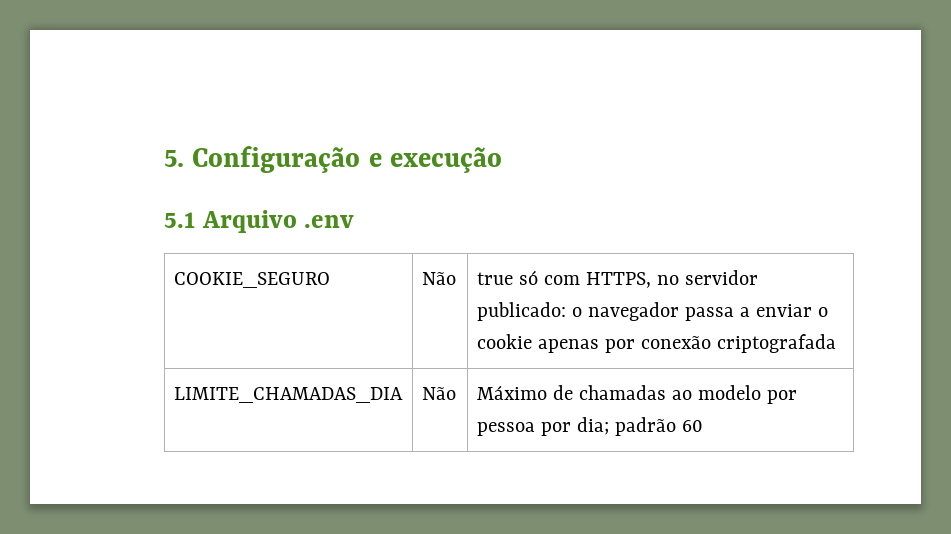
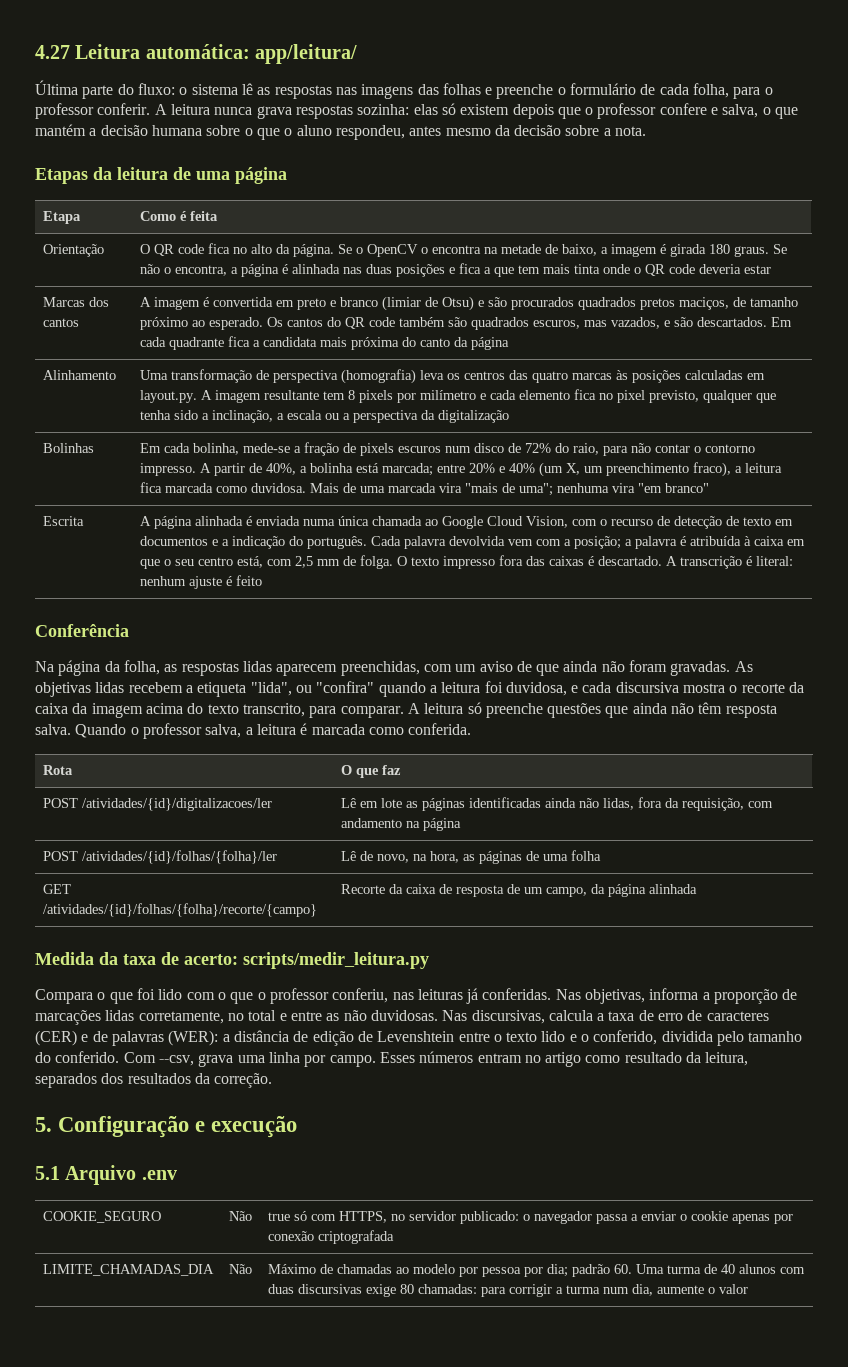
+ 4.27 Leitura automática: app/leitura/
+ Última parte do fluxo: o sistema lê as respostas nas imagens das folhas e preenche o formulário de cada folha, para o professor conferir. A leitura nunca grava respostas sozinha: elas só existem depois que o professor confere e salva, o que mantém a decisão humana sobre o que o aluno respondeu, antes mesmo da decisão sobre a nota.
+ Etapas da leitura de uma página
+ Etapa | Como é feita
+ Orientação | O QR code fica no alto da página. Se o OpenCV o encontra na metade de baixo, a imagem é girada 180 graus. Se não o encontra, a página é alinhada nas duas posições e fica a que tem mais tinta onde o QR code deveria estar
+ Marcas dos cantos | A imagem é convertida em preto e branco (limiar de Otsu) e são procurados quadrados pretos maciços, de tamanho próximo ao esperado. Os cantos do QR code também são quadrados escuros, mas vazados, e são descartados. Em cada quadrante fica a candidata mais próxima do canto da página
+ Alinhamento | Uma transformação de perspectiva (homografia) leva os centros das quatro marcas às posições calculadas em layout.py. A imagem resultante tem 8 pixels por milímetro e cada elemento fica no pixel previsto, qualquer que tenha sido a inclinação, a escala ou a perspectiva da digitalização
+ Bolinhas | Em cada bolinha, mede-se a fração de pixels escuros num disco de 72% do raio, para não contar o contorno impresso. A partir de 40%, a bolinha está marcada; entre 20% e 40% (um X, um preenchimento fraco), a leitura fica marcada como duvidosa. Mais de uma marcada vira "mais de uma"; nenhuma vira "em branco"
+ Escrita | A página alinhada é enviada numa única chamada ao Google Cloud Vision, com o recurso de detecção de texto em documentos e a indicação do português. Cada palavra devolvida vem com a posição; a palavra é atribuída à caixa em que o seu centro está, com 2,5 mm de folga. O texto impresso fora das caixas é descartado. A transcrição é literal: nenhum ajuste é feito
+ Conferência
+ Na página da folha, as respostas lidas aparecem preenchidas, com um aviso de que ainda não foram gravadas. As objetivas lidas recebem a etiqueta "lida", ou "confira" quando a leitura foi duvidosa, e cada discursiva mostra o recorte da caixa da imagem acima do texto transcrito, para comparar. A leitura só preenche questões que ainda não têm resposta salva. Quando o professor salva, a leitura é marcada como conferida.
+ Rota | O que faz
+ POST /atividades/{id}/digitalizacoes/ler | Lê em lote as páginas identificadas ainda não lidas, fora da requisição, com andamento na página
+ POST /atividades/{id}/folhas/{folha}/ler | Lê de novo, na hora, as páginas de uma folha
+ GET /atividades/{id}/folhas/{folha}/recorte/{campo} | Recorte da caixa de resposta de um campo, da página alinhada
+ Medida da taxa de acerto: scripts/medir_leitura.py
+ Compara o que foi lido com o que o professor conferiu, nas leituras já conferidas. Nas objetivas, informa a proporção de marcações lidas corretamente, no total e entre as não duvidosas. Nas discursivas, calcula a taxa de erro de caracteres (CER) e de palavras (WER): a distância de edição de Levenshtein entre o texto lido e o conferido, dividida pelo tamanho do conferido. Com --csv, grava uma linha por campo. Esses números entram no artigo como resultado da leitura, separados dos resultados da correção.
- LIMITE_CHAMADAS_DIA | Não | Máximo de chamadas ao modelo por pessoa por dia; padrão 60
+ LIMITE_CHAMADAS_DIA | Não | Máximo de chamadas ao modelo por pessoa por dia; padrão 60. Uma turma de 40 alunos com duas discursivas exige 80 chamadas: para corrigir a turma num dia, aumente o valor

